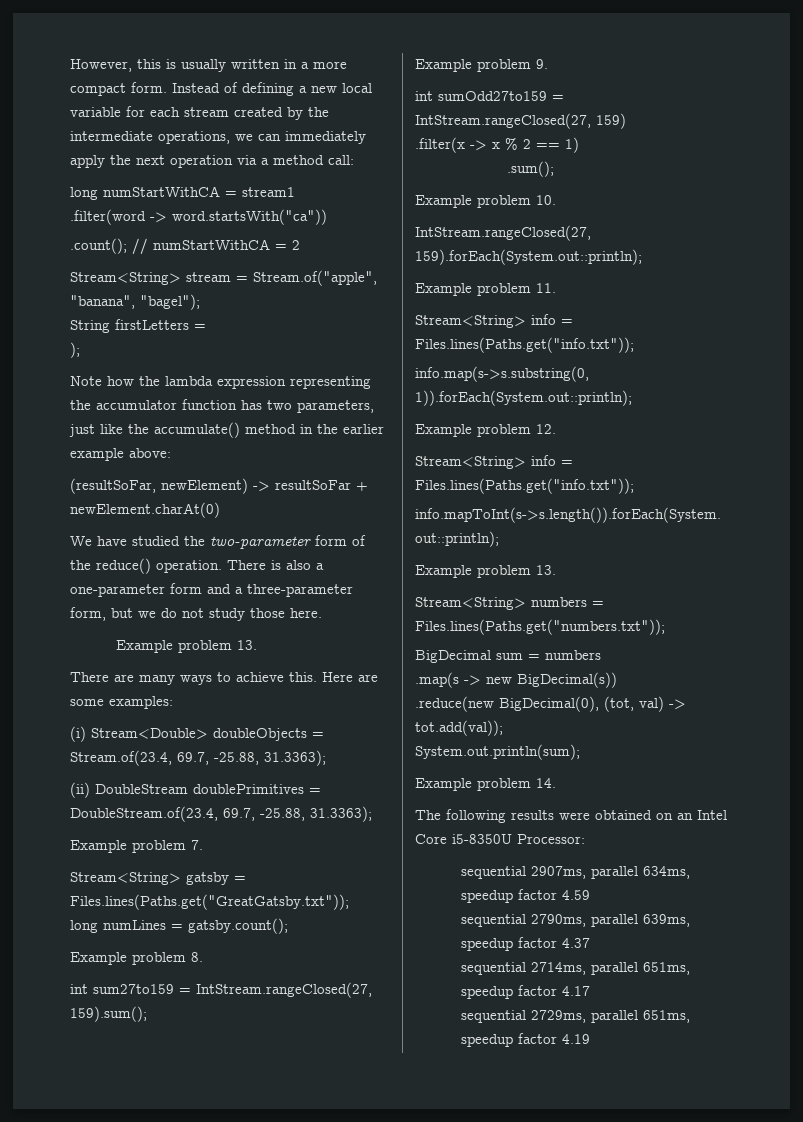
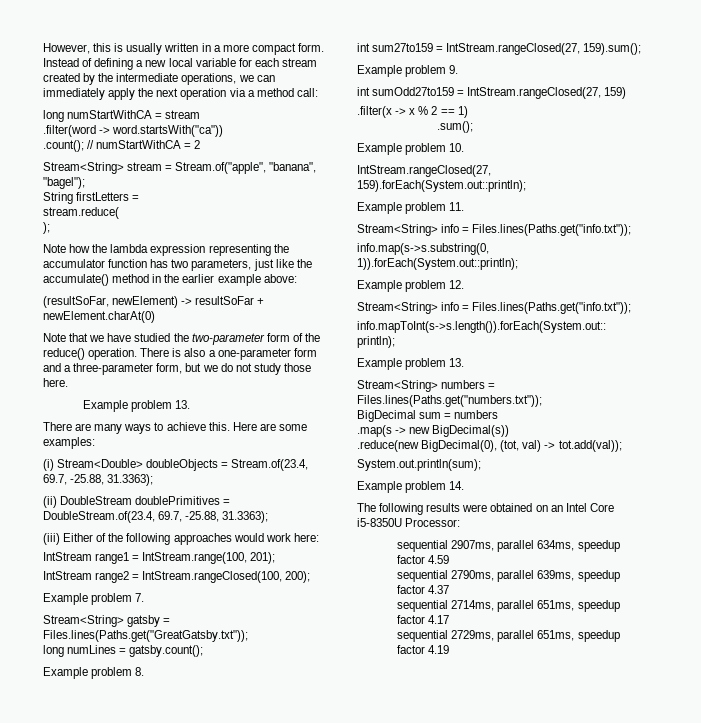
- long numStartWithCA = stream1
+ long numStartWithCA = stream
+ stream.reduce(
- We have studied the two-parameter form of the reduce() operation.
+ Note that we have studied the two-parameter form of the reduce() operation.
+ (iii) Either of the following approaches would work here:
+ IntStream range1 = IntStream.range(100, 201);
+ IntStream range2 = IntStream.rangeClosed(100, 200);

